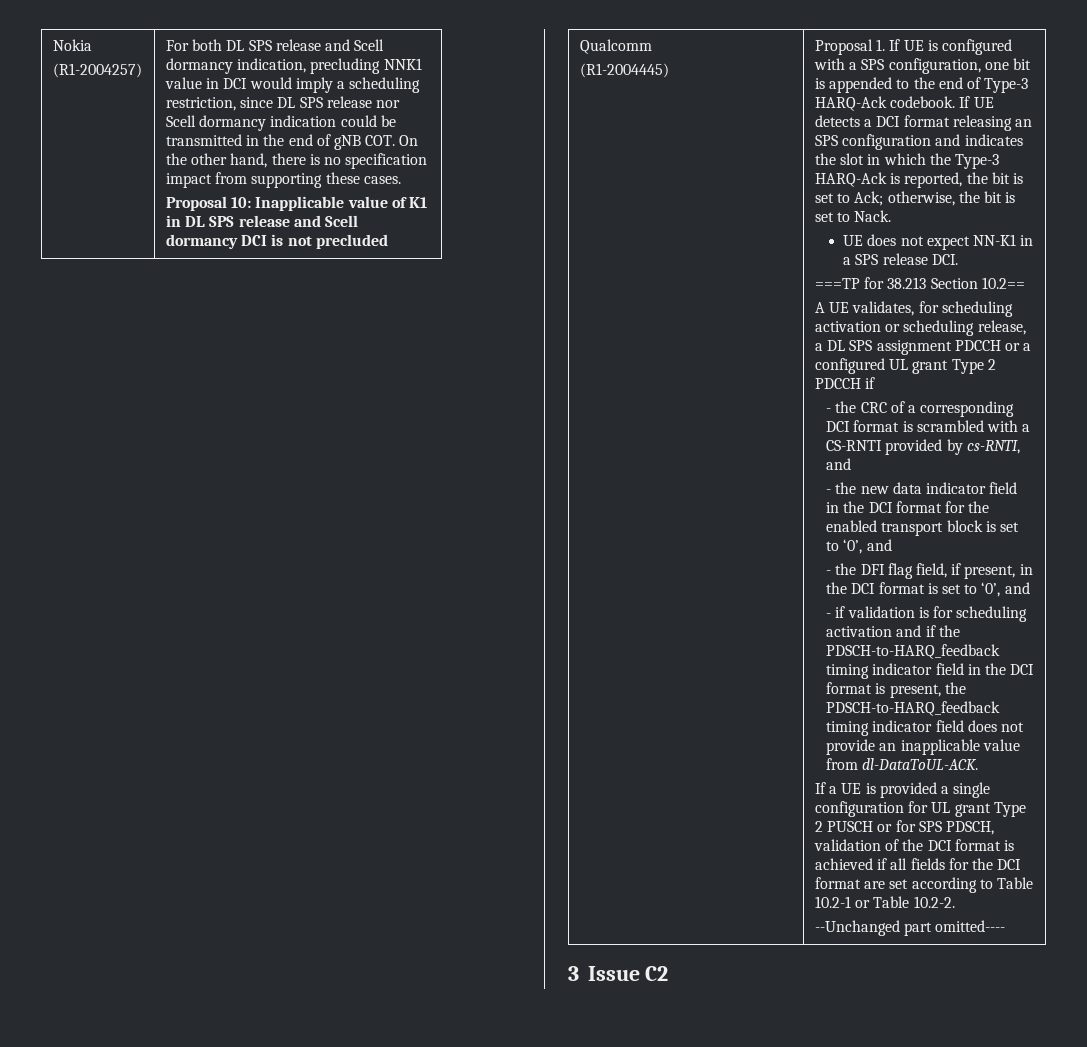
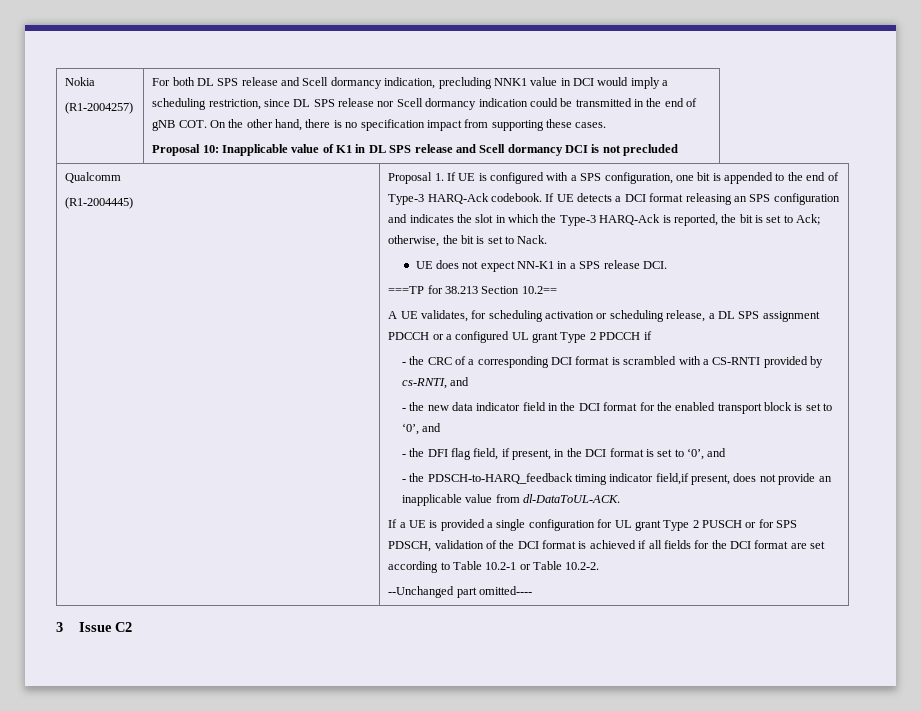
- - if validation is for scheduling activation and if the PDSCH-to-HARQ_feedback timing indicator field in the DCI format is present, the PDSCH-to-HARQ_feedback timing indicator field does not provide an inapplicable value from dl-DataToUL-ACK.
+ - the PDSCH-to-HARQ_feedback timing indicator field,if present, does not provide an inapplicable value from dl-DataToUL-ACK.

